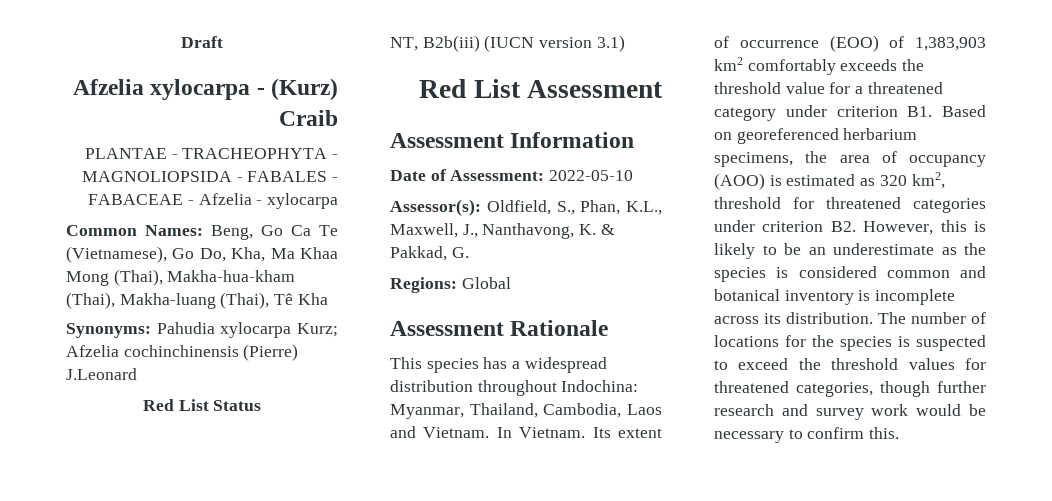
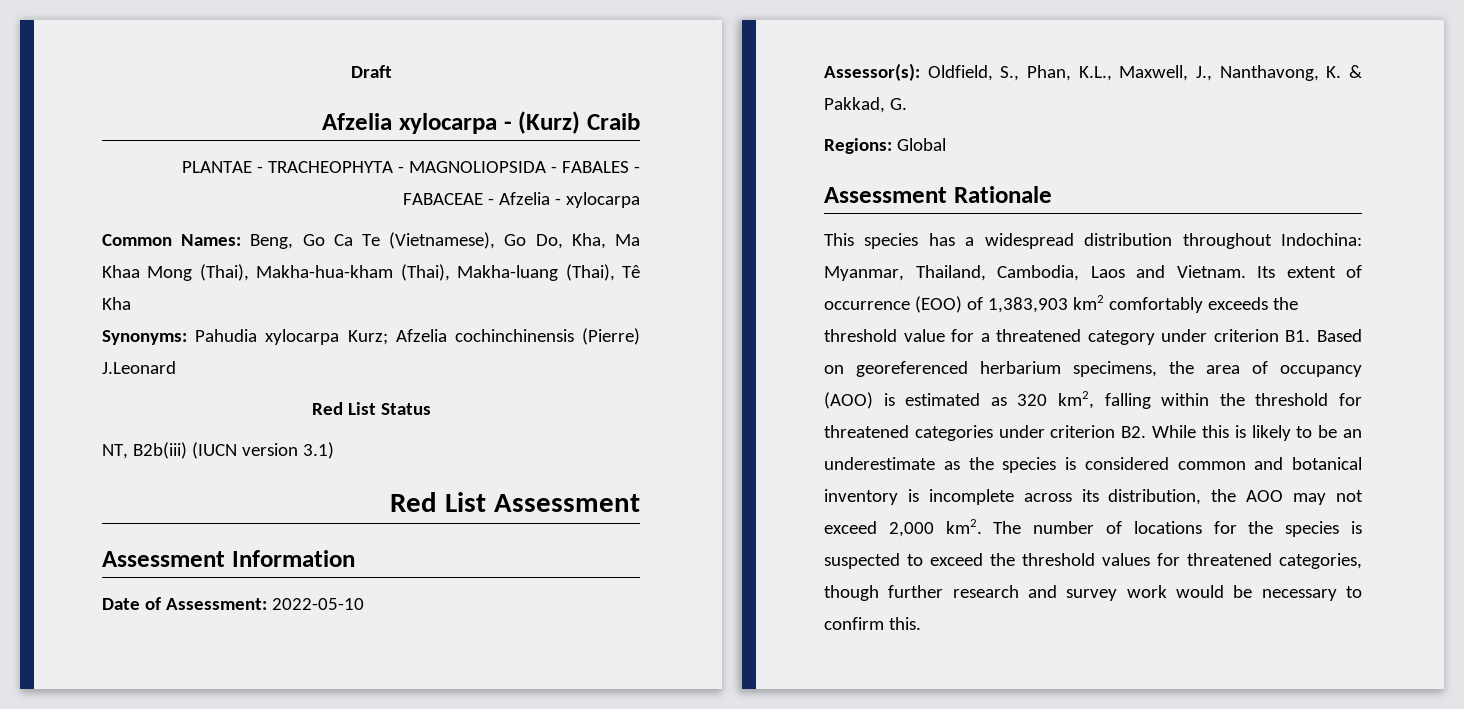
- In Vietnam.
- Its extent of occurrence (EOO) of 1,383,903 km2 comfortably exceeds the threshold value for a threatened category under criterion B1. Based on georeferenced herbarium specimens, the area of occupancy (AOO) is estimated as 320 km2, threshold for threatened categories under criterion B2. However, this is likely to be an underestimate as the species is considered common and botanical inventory is incomplete across its distribution.
+ Its extent of occurrence (EOO) of 1,383,903 km2 comfortably exceeds the threshold value for a threatened category under criterion B1. Based on georeferenced herbarium specimens, the area of occupancy (AOO) is estimated as 320 km2, falling within the threshold for threatened categories under criterion B2. While this is likely to be an underestimate as the species is considered common and botanical inventory is incomplete across its distribution, the AOO may not exceed 2,000 km2.

